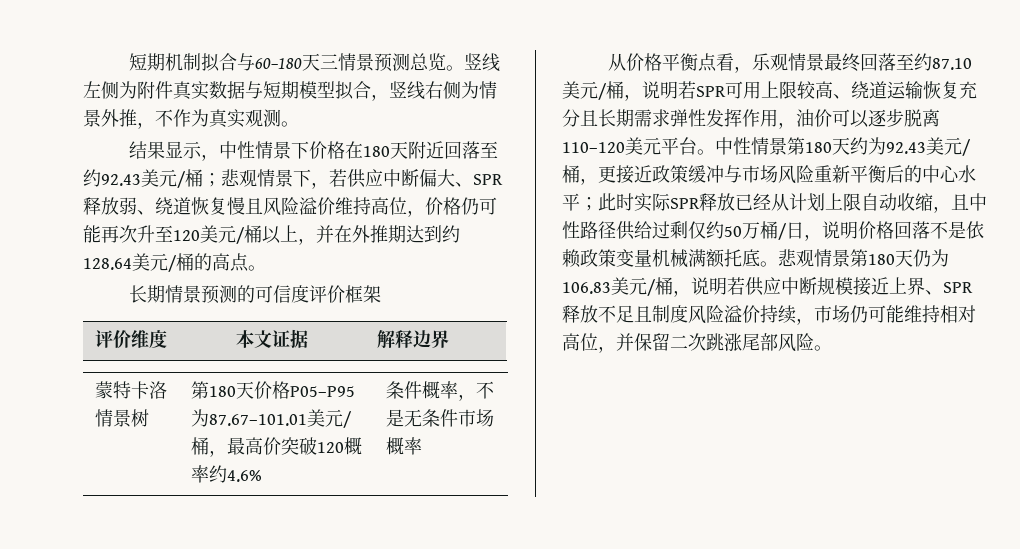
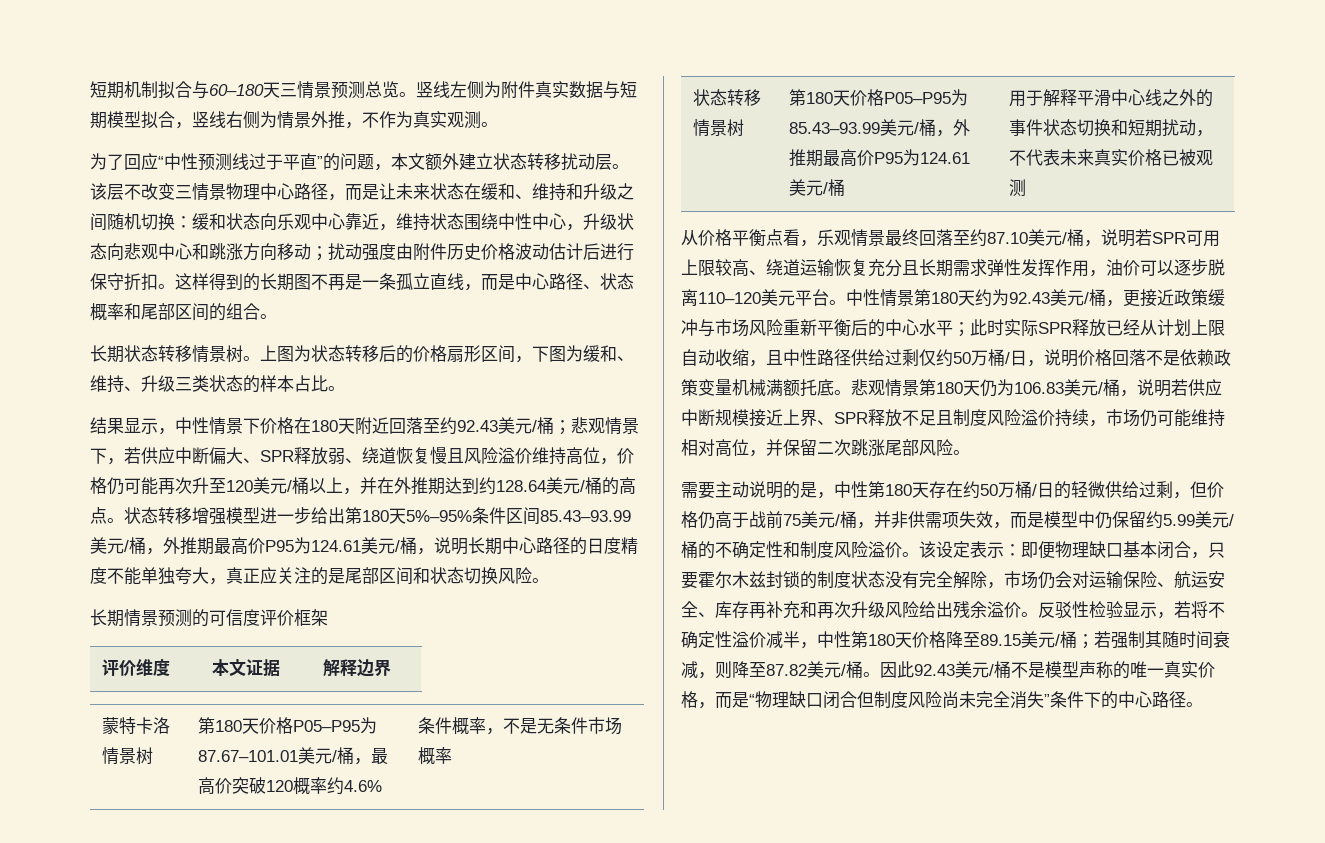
+ 为了回应“中性预测线过于平直”的问题，本文额外建立状态转移扰动层。该层不改变三情景物理中心路径，而是让未来状态在缓和、维持和升级之间随机切换：缓和状态向乐观中心靠近，维持状态围绕中性中心，升级状态向悲观中心和跳涨方向移动；扰动强度由附件历史价格波动估计后进行保守折扣。这样得到的长期图不再是一条孤立直线，而是中心路径、状态概率和尾部区间的组合。
+ 长期状态转移情景树。上图为状态转移后的价格扇形区间，下图为缓和、维持、升级三类状态的样本占比。
+ 状态转移增强模型进一步给出第180天5%–95%条件区间85.43–93.99美元/桶，外推期最高价P95为124.61美元/桶，说明长期中心路径的日度精度不能单独夸大，真正应关注的是尾部区间和状态切换风险。
+ 状态转移情景树 | 第180天价格P05–P95为85.43–93.99美元/桶，外推期最高价P95为124.61美元/桶 | 用于解释平滑中心线之外的事件状态切换和短期扰动，不代表未来真实价格已被观测
+ 需要主动说明的是，中性第180天存在约50万桶/日的轻微供给过剩，但价格仍高于战前75美元/桶，并非供需项失效，而是模型中仍保留约5.99美元/桶的不确定性和制度风险溢价。该设定表示：即便物理缺口基本闭合，只要霍尔木兹封锁的制度状态没有完全解除，市场仍会对运输保险、航运安全、库存再补充和再次升级风险给出残余溢价。反驳性检验显示，若将不确定性溢价减半，中性第180天价格降至89.15美元/桶；若强制其随时间衰减，则降至87.82美元/桶。因此92.43美元/桶不是模型声称的唯一真实价格，而是“物理缺口闭合但制度风险尚未完全消失”条件下的中心路径。

